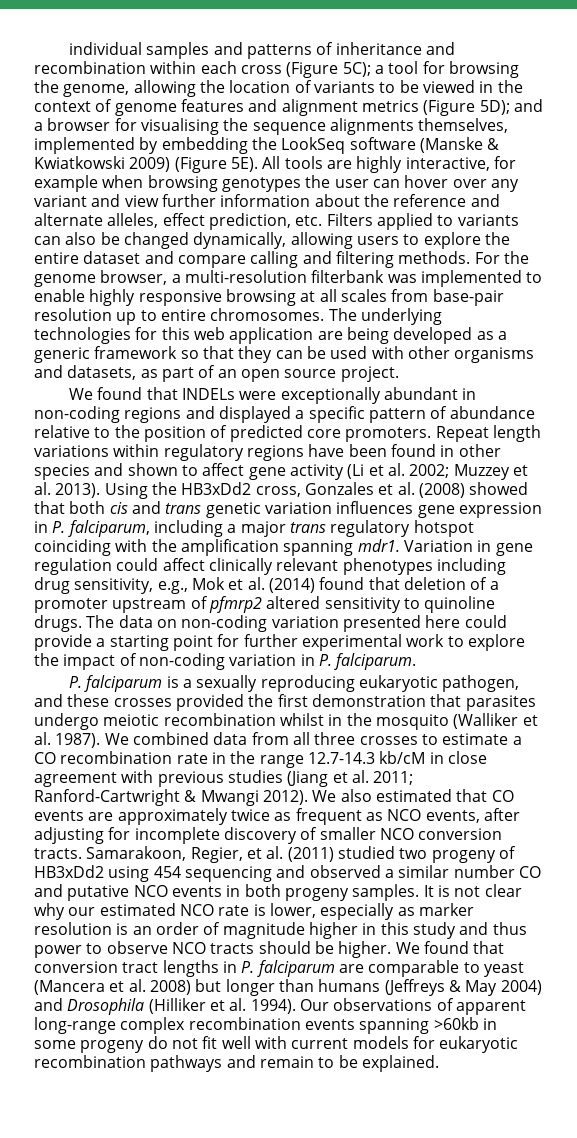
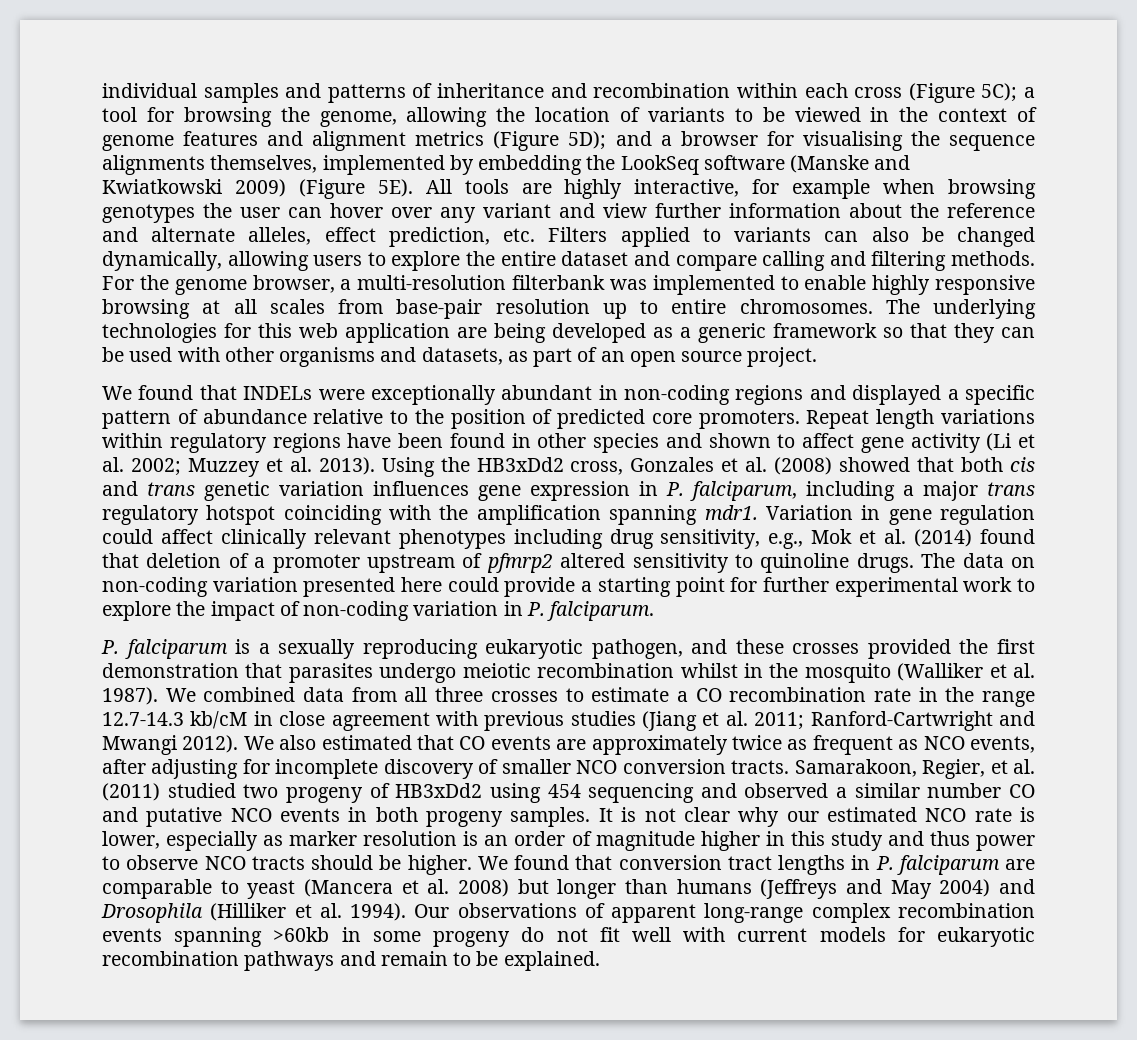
- individual samples and patterns of inheritance and recombination within each cross (Figure 5C); a tool for browsing the genome, allowing the location of variants to be viewed in the context of genome features and alignment metrics (Figure 5D); and a browser for visualising the sequence alignments themselves, implemented by embedding the LookSeq software (Manske & Kwiatkowski 2009) (Figure 5E).
+ individual samples and patterns of inheritance and recombination within each cross (Figure 5C); a tool for browsing the genome, allowing the location of variants to be viewed in the context of genome features and alignment metrics (Figure 5D); and a browser for visualising the sequence alignments themselves, implemented by embedding the LookSeq software (Manske and Kwiatkowski 2009) (Figure 5E).
- We combined data from all three crosses to estimate a CO recombination rate in the range 12.7-14.3 kb/cM in close agreement with previous studies (Jiang et al. 2011; Ranford-Cartwright & Mwangi 2012).
+ We combined data from all three crosses to estimate a CO recombination rate in the range 12.7-14.3 kb/cM in close agreement with previous studies (Jiang et al. 2011; Ranford-Cartwright and Mwangi 2012).
- We found that conversion tract lengths in P. falciparum are comparable to yeast (Mancera et al. 2008) but longer than humans (Jeffreys & May 2004) and Drosophila (Hilliker et al. 1994).
+ We found that conversion tract lengths in P. falciparum are comparable to yeast (Mancera et al. 2008) but longer than humans (Jeffreys and May 2004) and Drosophila (Hilliker et al. 1994).

